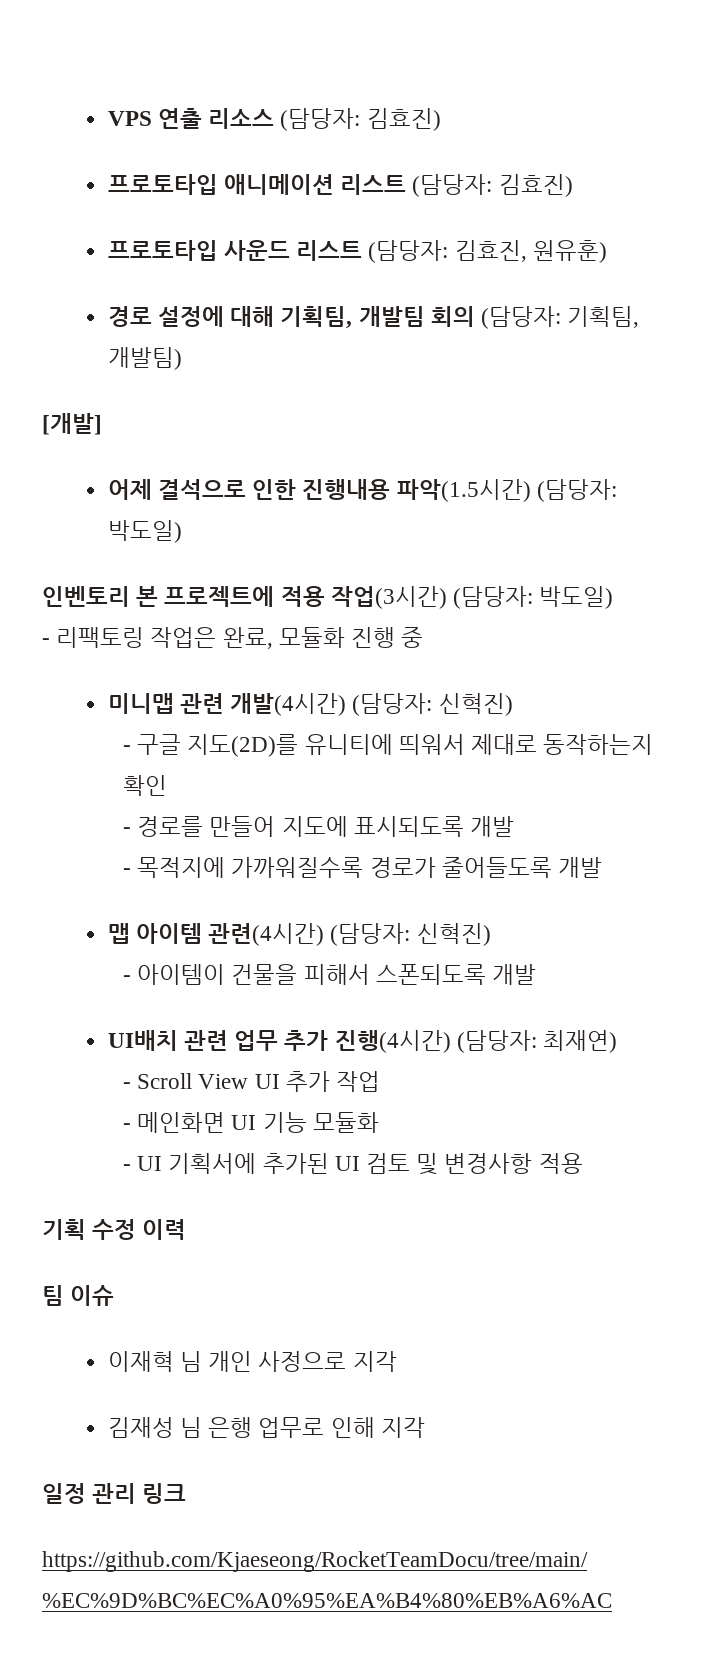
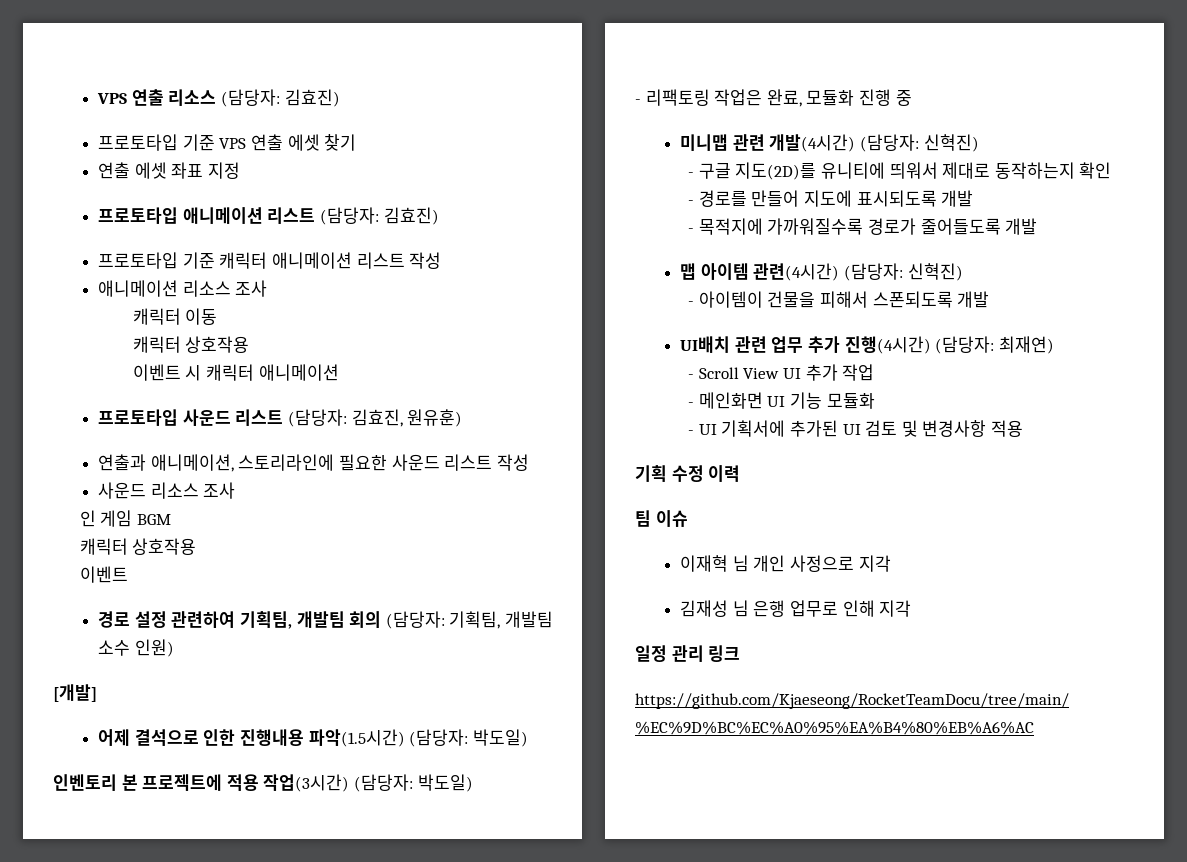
+ 프로토타입 기준 VPS 연출 에셋 찾기
+ 연출 에셋 좌표 지정
+ 프로토타입 기준 캐릭터 애니메이션 리스트 작성
+ 애니메이션 리소스 조사
+ 캐릭터 이동
+ 캐릭터 상호작용
+ 이벤트 시 캐릭터 애니메이션
+ 연출과 애니메이션, 스토리라인에 필요한 사운드 리스트 작성
+ 사운드 리소스 조사
+ 인 게임 BGM
+ 캐릭터 상호작용
+ 이벤트
- 경로 설정에 대해 기획팀, 개발팀 회의 (담당자: 기획팀, 개발팀)
+ 경로 설정 관련하여 기획팀, 개발팀 회의 (담당자: 기획팀, 개발팀 소수 인원)

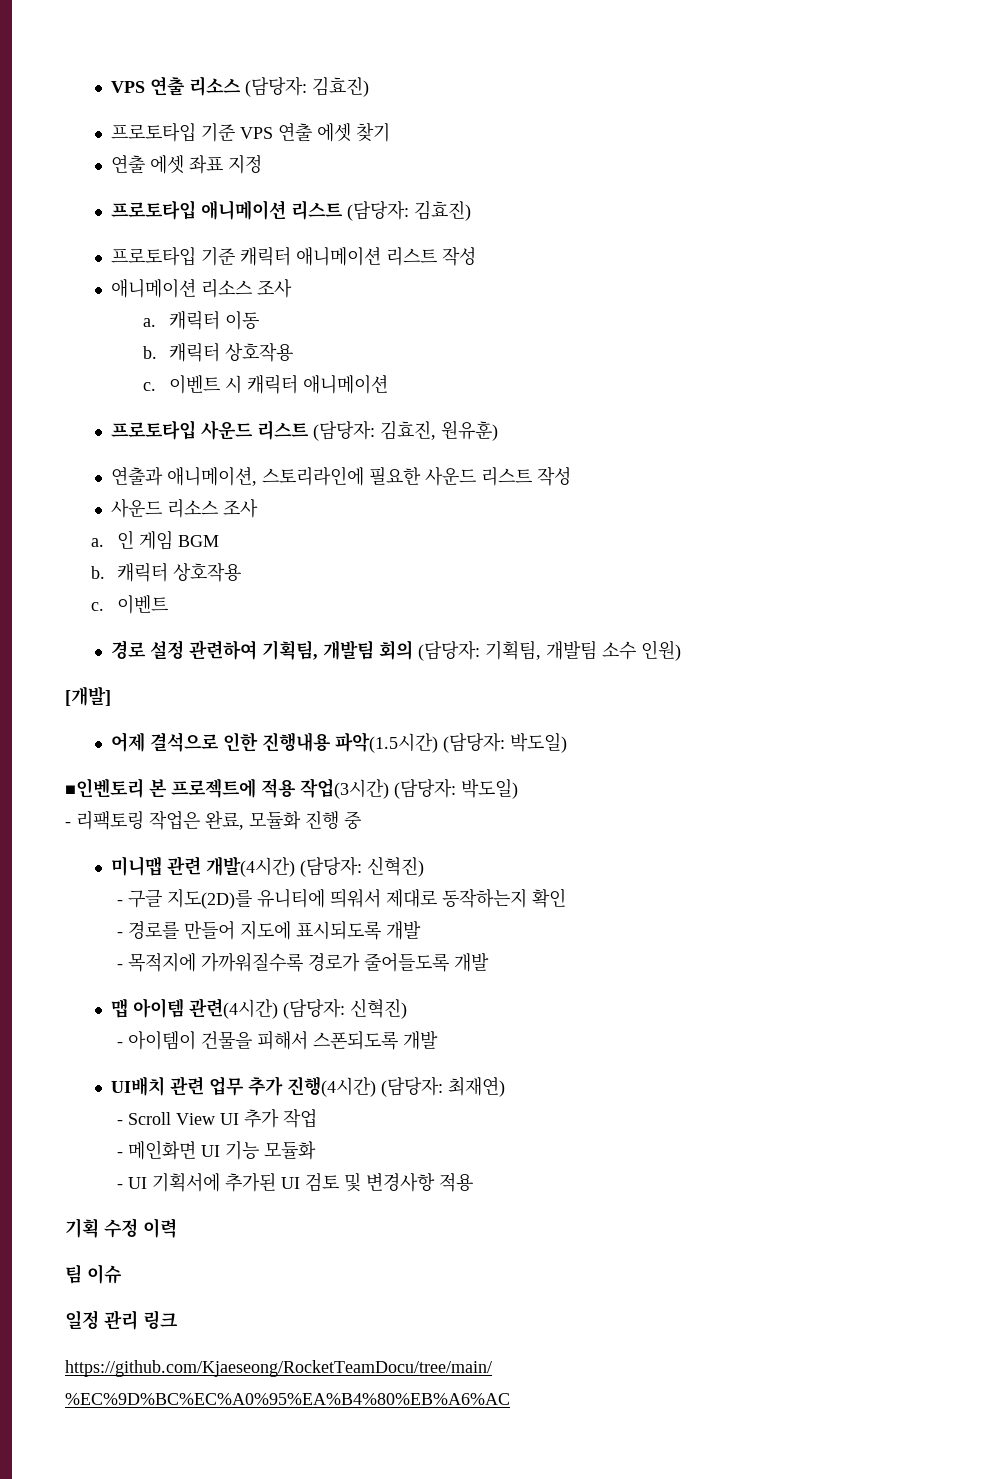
  애니메이션 리소스 조사
- 캐릭터 이동
- 캐릭터 상호작용
- 이벤트 시 캐릭터 애니메이션
+ a. 캐릭터 이동
+ b. 캐릭터 상호작용
+ c. 이벤트 시 캐릭터 애니메이션
  사운드 리소스 조사
- 인 게임 BGM
- 캐릭터 상호작용
- 이벤트
+ a. 인 게임 BGM
+ b. 캐릭터 상호작용
+ c. 이벤트
- 인벤토리 본 프로젝트에 적용 작업(3시간) (담당자: 박도일)
+ ■인벤토리 본 프로젝트에 적용 작업(3시간) (담당자: 박도일)
- 이재혁 님 개인 사정으로 지각
- 김재성 님 은행 업무로 인해 지각

